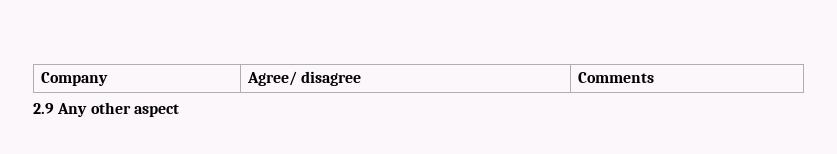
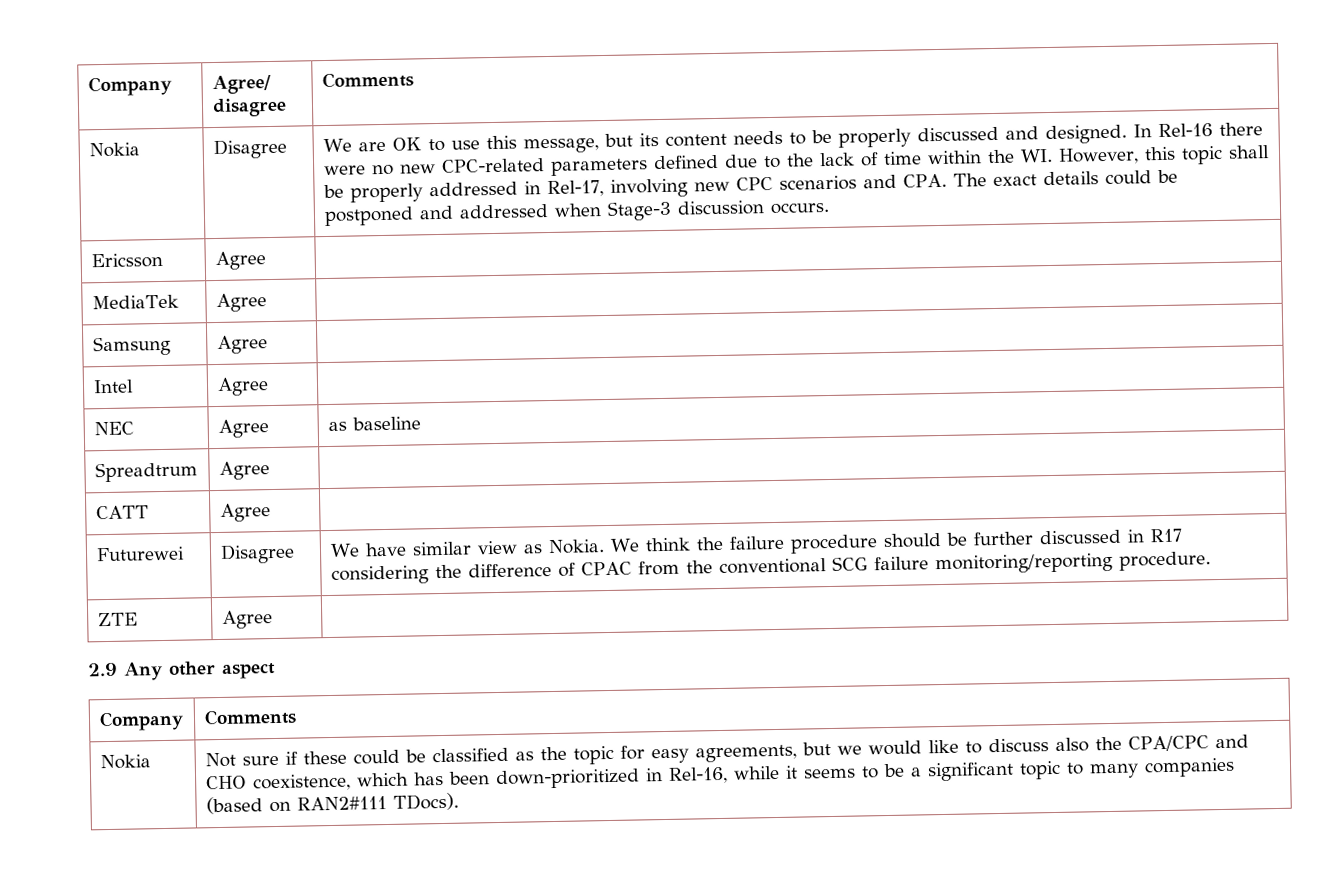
+ Nokia | Disagree | We are OK to use this message, but its content needs to be properly discussed and designed. In Rel-16 there were no new CPC-related parameters defined due to the lack of time within the WI. However, this topic shall be properly addressed in Rel-17, involving new CPC scenarios and CPA. The exact details could be postponed and addressed when Stage-3 discussion occurs.
+ Ericsson | Agree |
+ MediaTek | Agree |
+ Samsung | Agree |
+ Intel | Agree |
+ NEC | Agree | as baseline
+ Spreadtrum | Agree |
+ CATT | Agree |
+ Futurewei | Disagree | We have similar view as Nokia. We think the failure procedure should be further discussed in R17 considering the difference of CPAC from the conventional SCG failure monitoring/reporting procedure.
+ ZTE | Agree |
  2.9 Any other aspect
+ Company | Comments
+ Nokia | Not sure if these could be classified as the topic for easy agreements, but we would like to discuss also the CPA/CPC and CHO coexistence, which has been down-prioritized in Rel-16, while it seems to be a significant topic to many companies (based on RAN2#111 TDocs).

